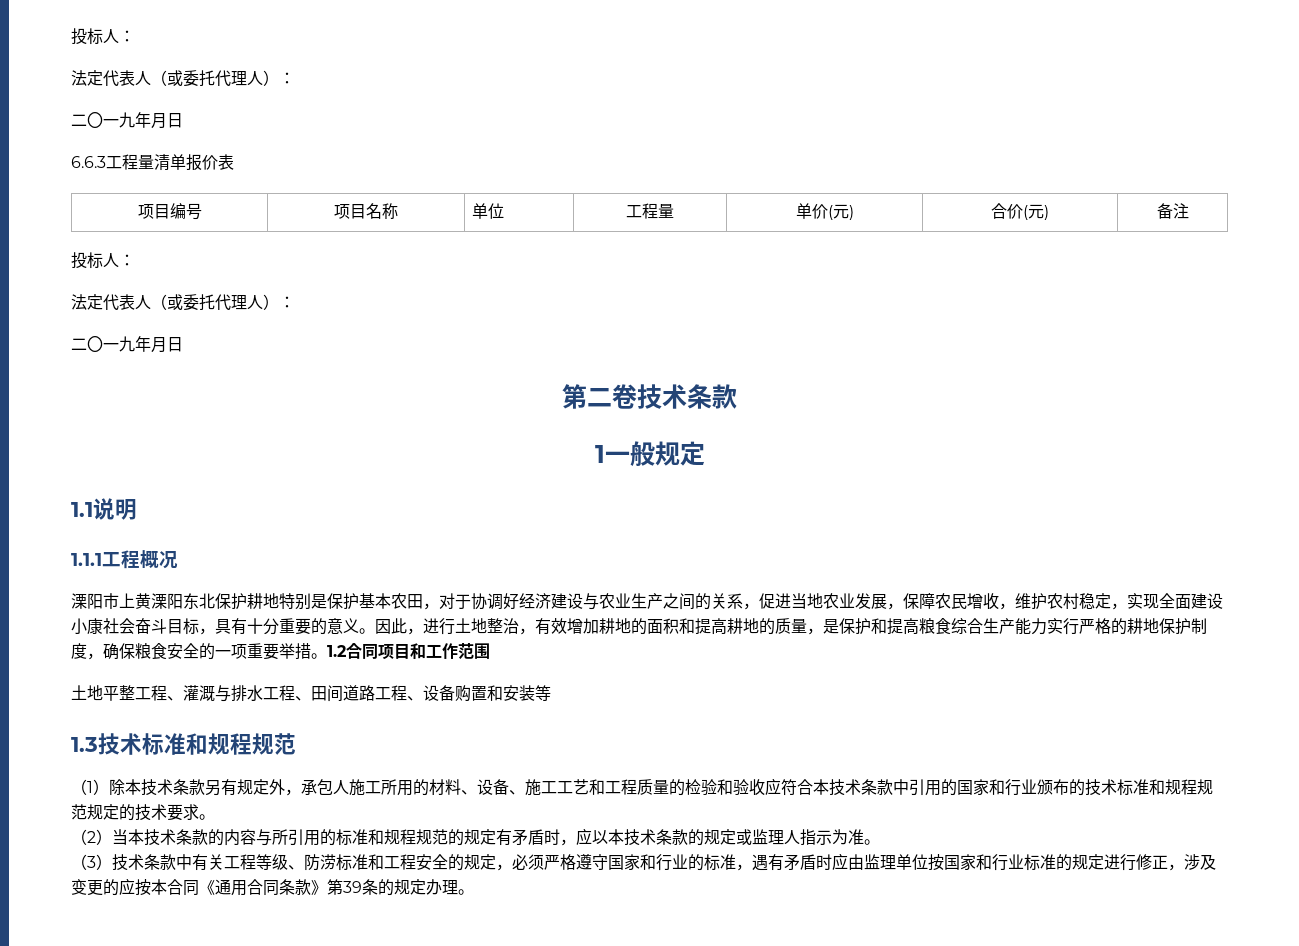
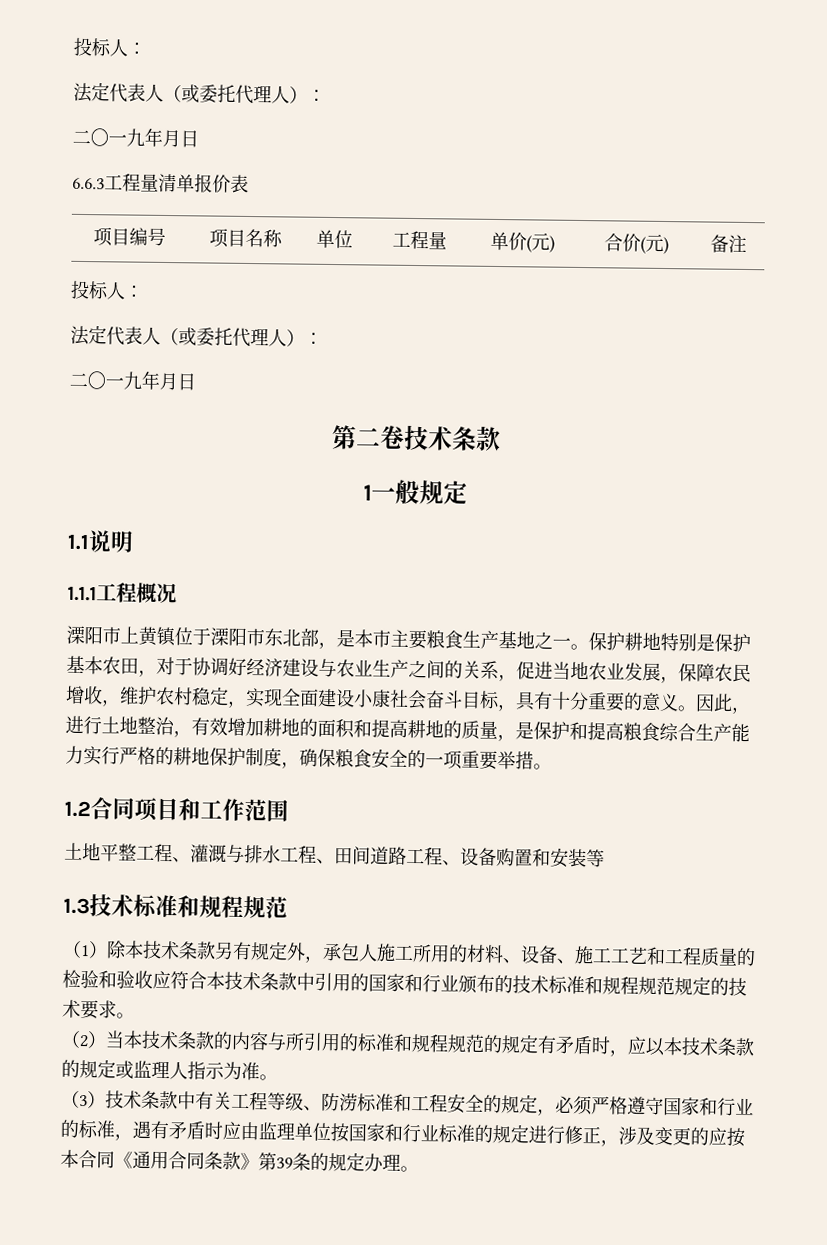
- 溧阳市上黄溧阳东北保护耕地特别是保护基本农田，对于协调好经济建设与农业生产之间的关系，促进当地农业发展，保障农民增收，维护农村稳定，实现全面建设小康社会奋斗目标，具有十分重要的意义。
+ 溧阳市上黄镇位于溧阳市东北部，是本市主要粮食生产基地之一。保护耕地特别是保护基本农田，对于协调好经济建设与农业生产之间的关系，促进当地农业发展，保障农民增收，维护农村稳定，实现全面建设小康社会奋斗目标，具有十分重要的意义。
- 因此，进行土地整治，有效增加耕地的面积和提高耕地的质量，是保护和提高粮食综合生产能力实行严格的耕地保护制度，确保粮食安全的一项重要举措。1.2合同项目和工作范围
+ 因此，进行土地整治，有效增加耕地的面积和提高耕地的质量，是保护和提高粮食综合生产能力实行严格的耕地保护制度，确保粮食安全的一项重要举措。
+ 1.2合同项目和工作范围

